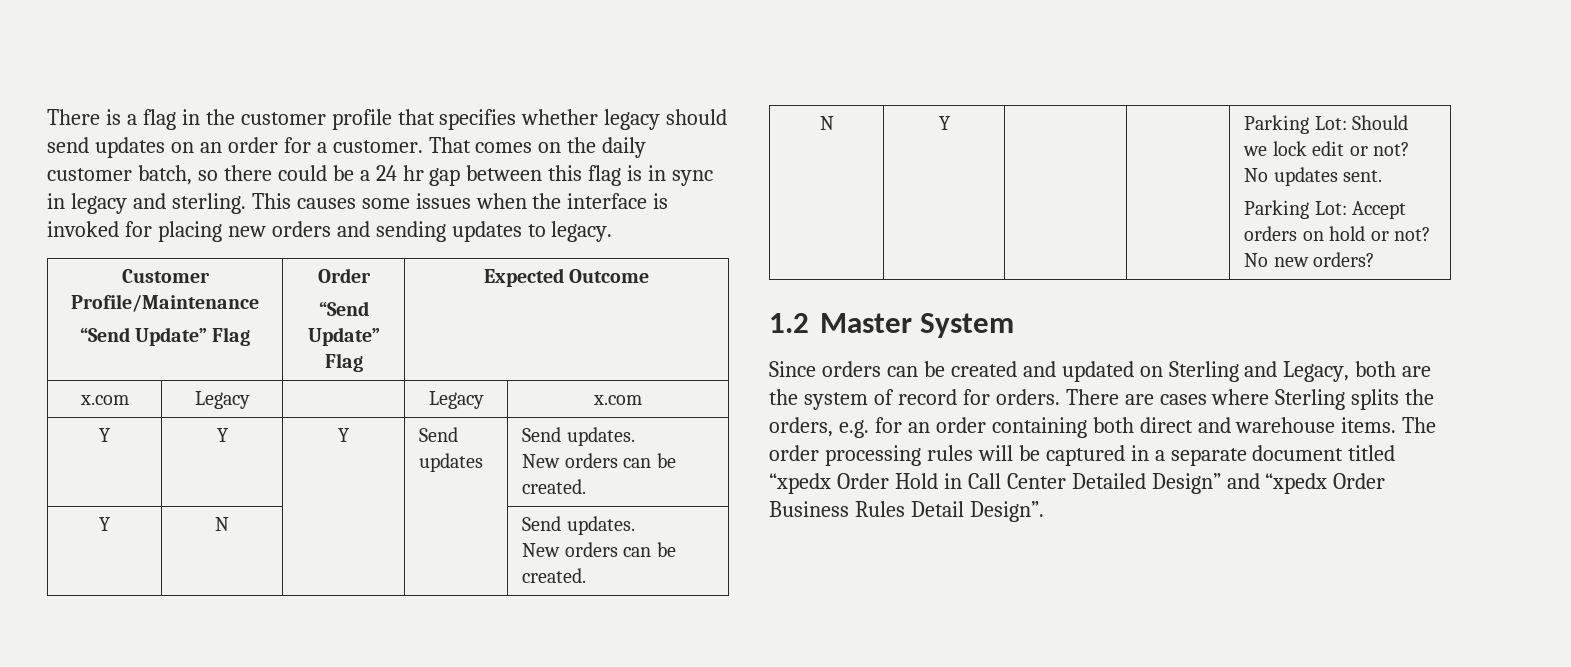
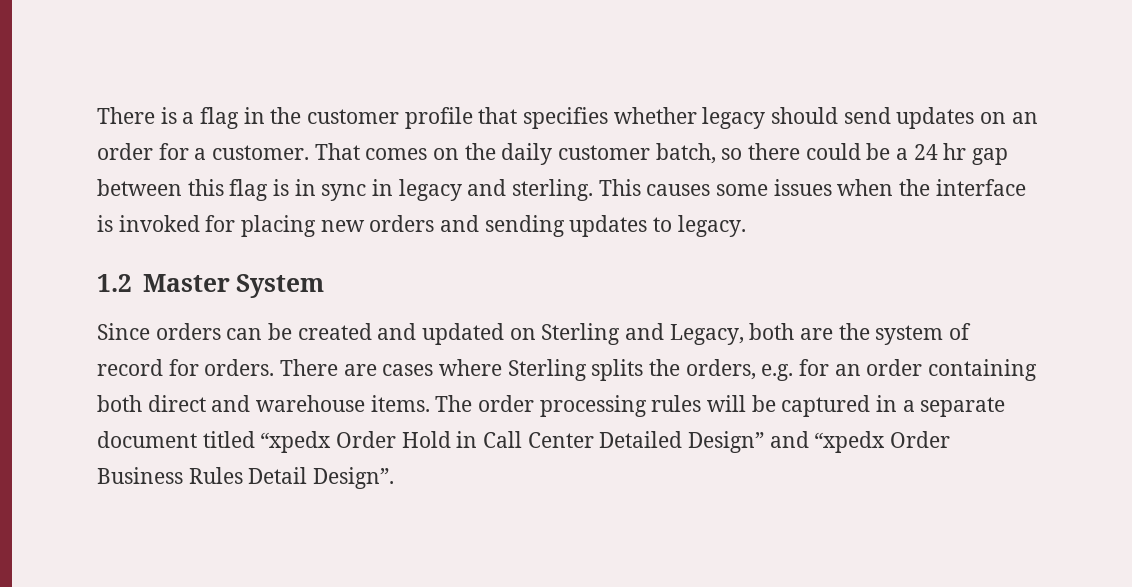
- Customer Profile/Maintenance
- “Send Update” Flag | Order
- “Send Update” Flag | Expected Outcome
- x.com | Legacy | | Legacy | x.com
- Y | Y | Y | Send updates | Send updates.
- New orders can be created.
- Y | N | | | Send updates.
- New orders can be created.
- N | Y | | | Parking Lot: Should we lock edit or not? No updates sent.
- Parking Lot: Accept orders on hold or not? No new orders?

